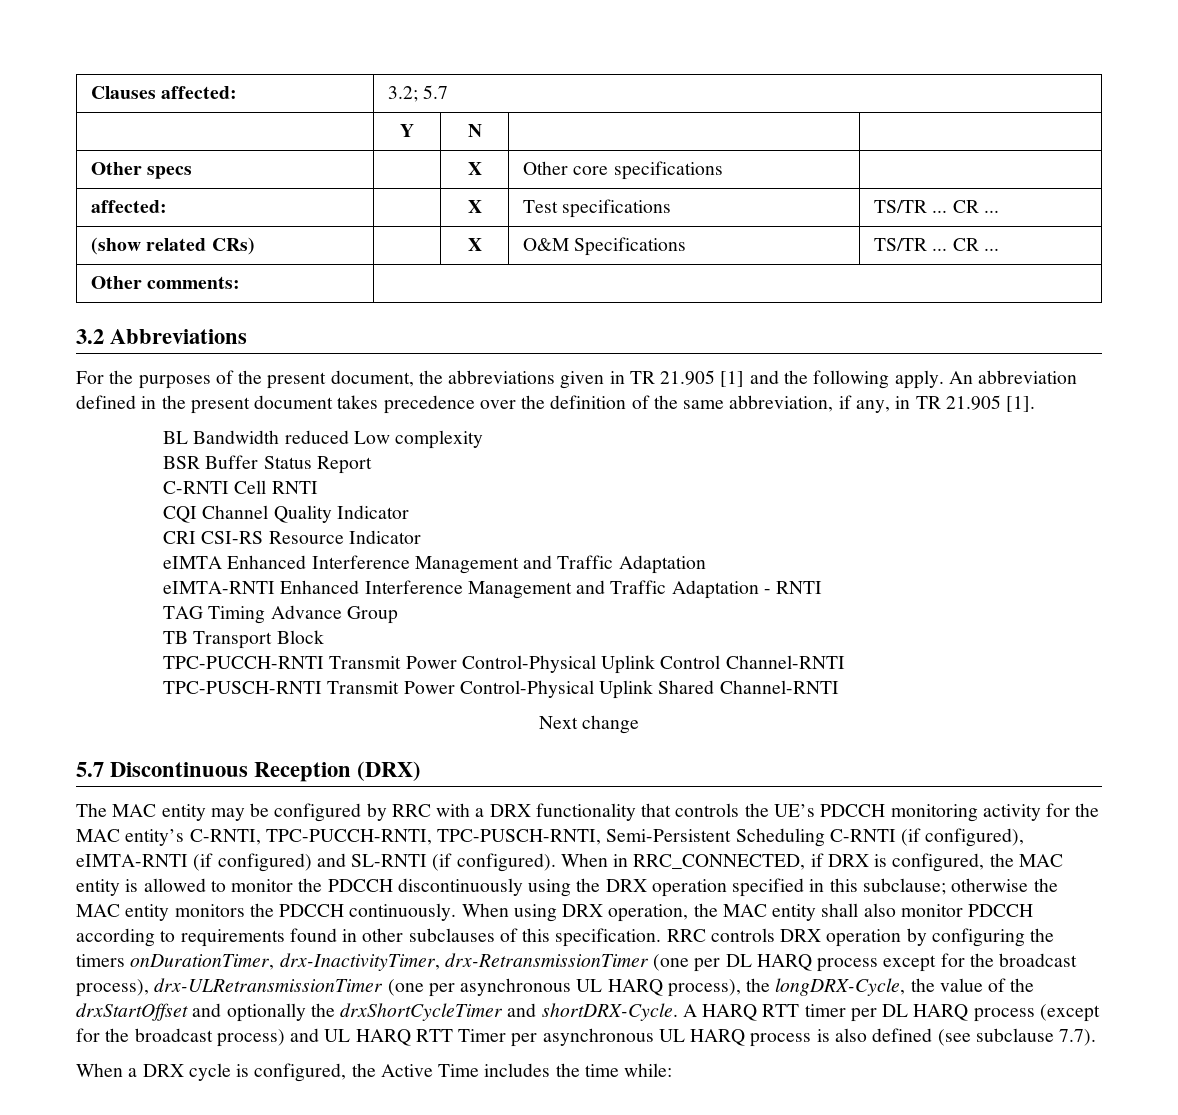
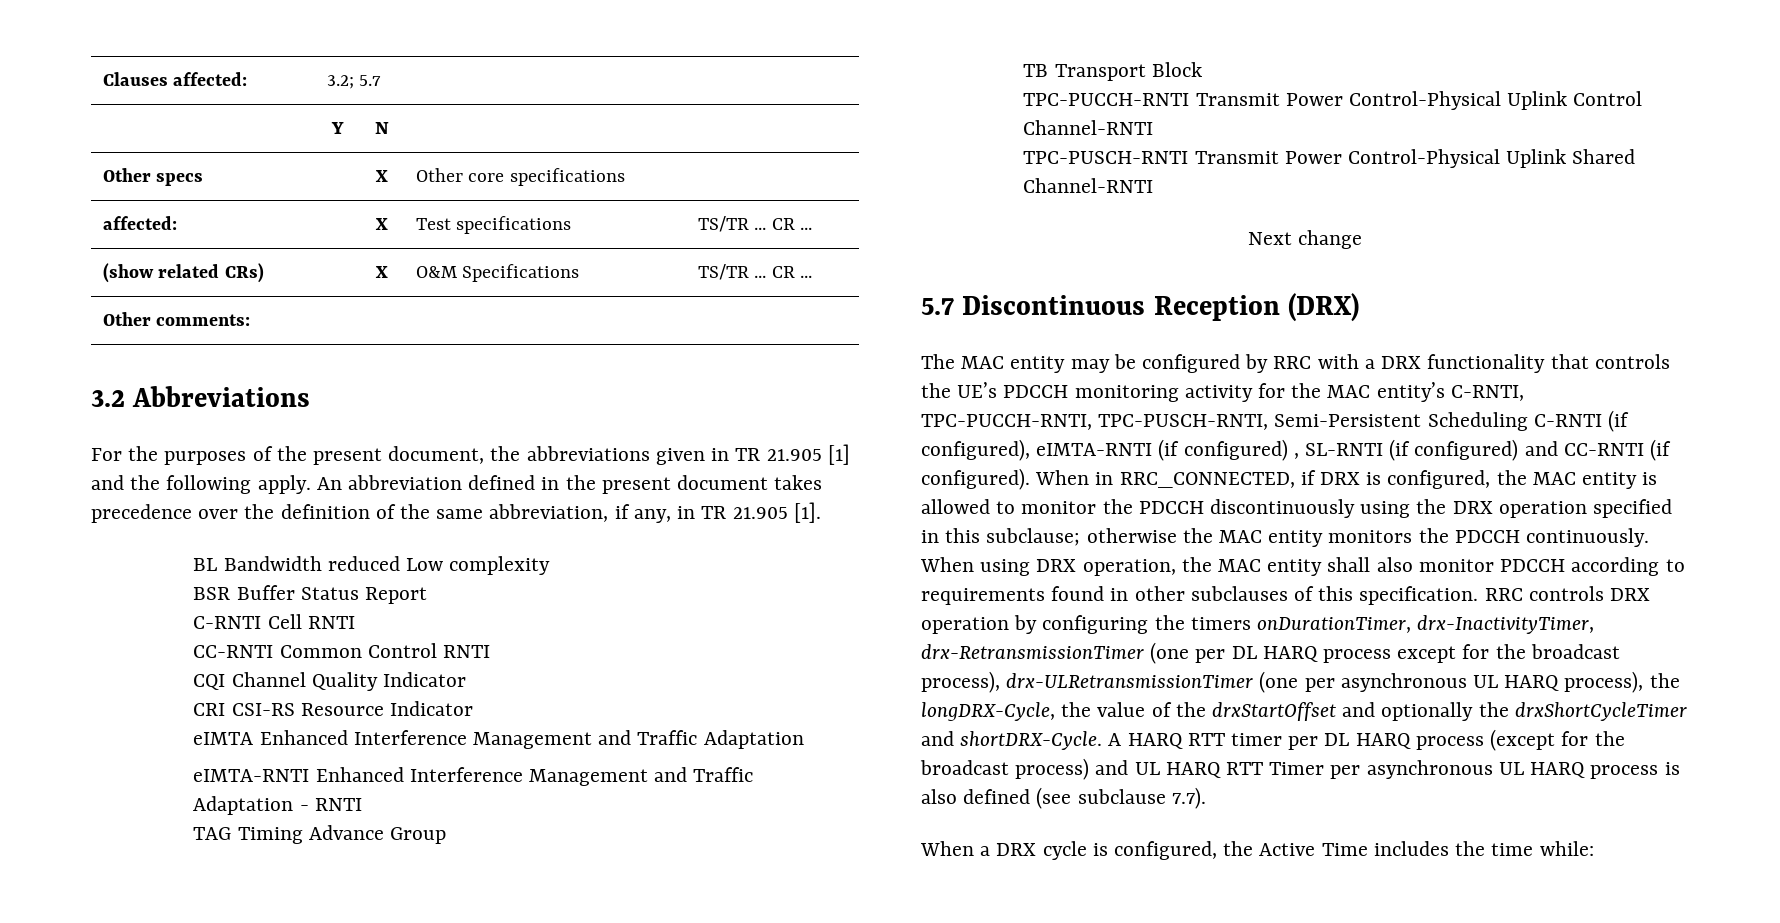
+ CC-RNTI Common Control RNTI
- The MAC entity may be configured by RRC with a DRX functionality that controls the UE’s PDCCH monitoring activity for the MAC entity’s C-RNTI, TPC-PUCCH-RNTI, TPC-PUSCH-RNTI, Semi-Persistent Scheduling C-RNTI (if configured), eIMTA-RNTI (if configured) and SL-RNTI (if configured).
+ The MAC entity may be configured by RRC with a DRX functionality that controls the UE’s PDCCH monitoring activity for the MAC entity’s C-RNTI, TPC-PUCCH-RNTI, TPC-PUSCH-RNTI, Semi-Persistent Scheduling C-RNTI (if configured), eIMTA-RNTI (if configured) , SL-RNTI (if configured) and CC-RNTI (if configured).

